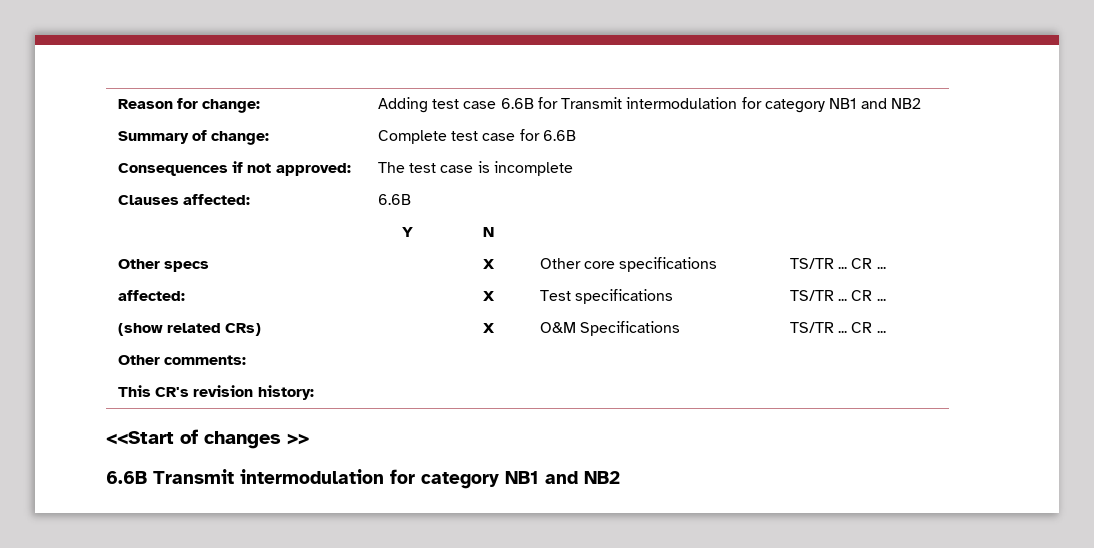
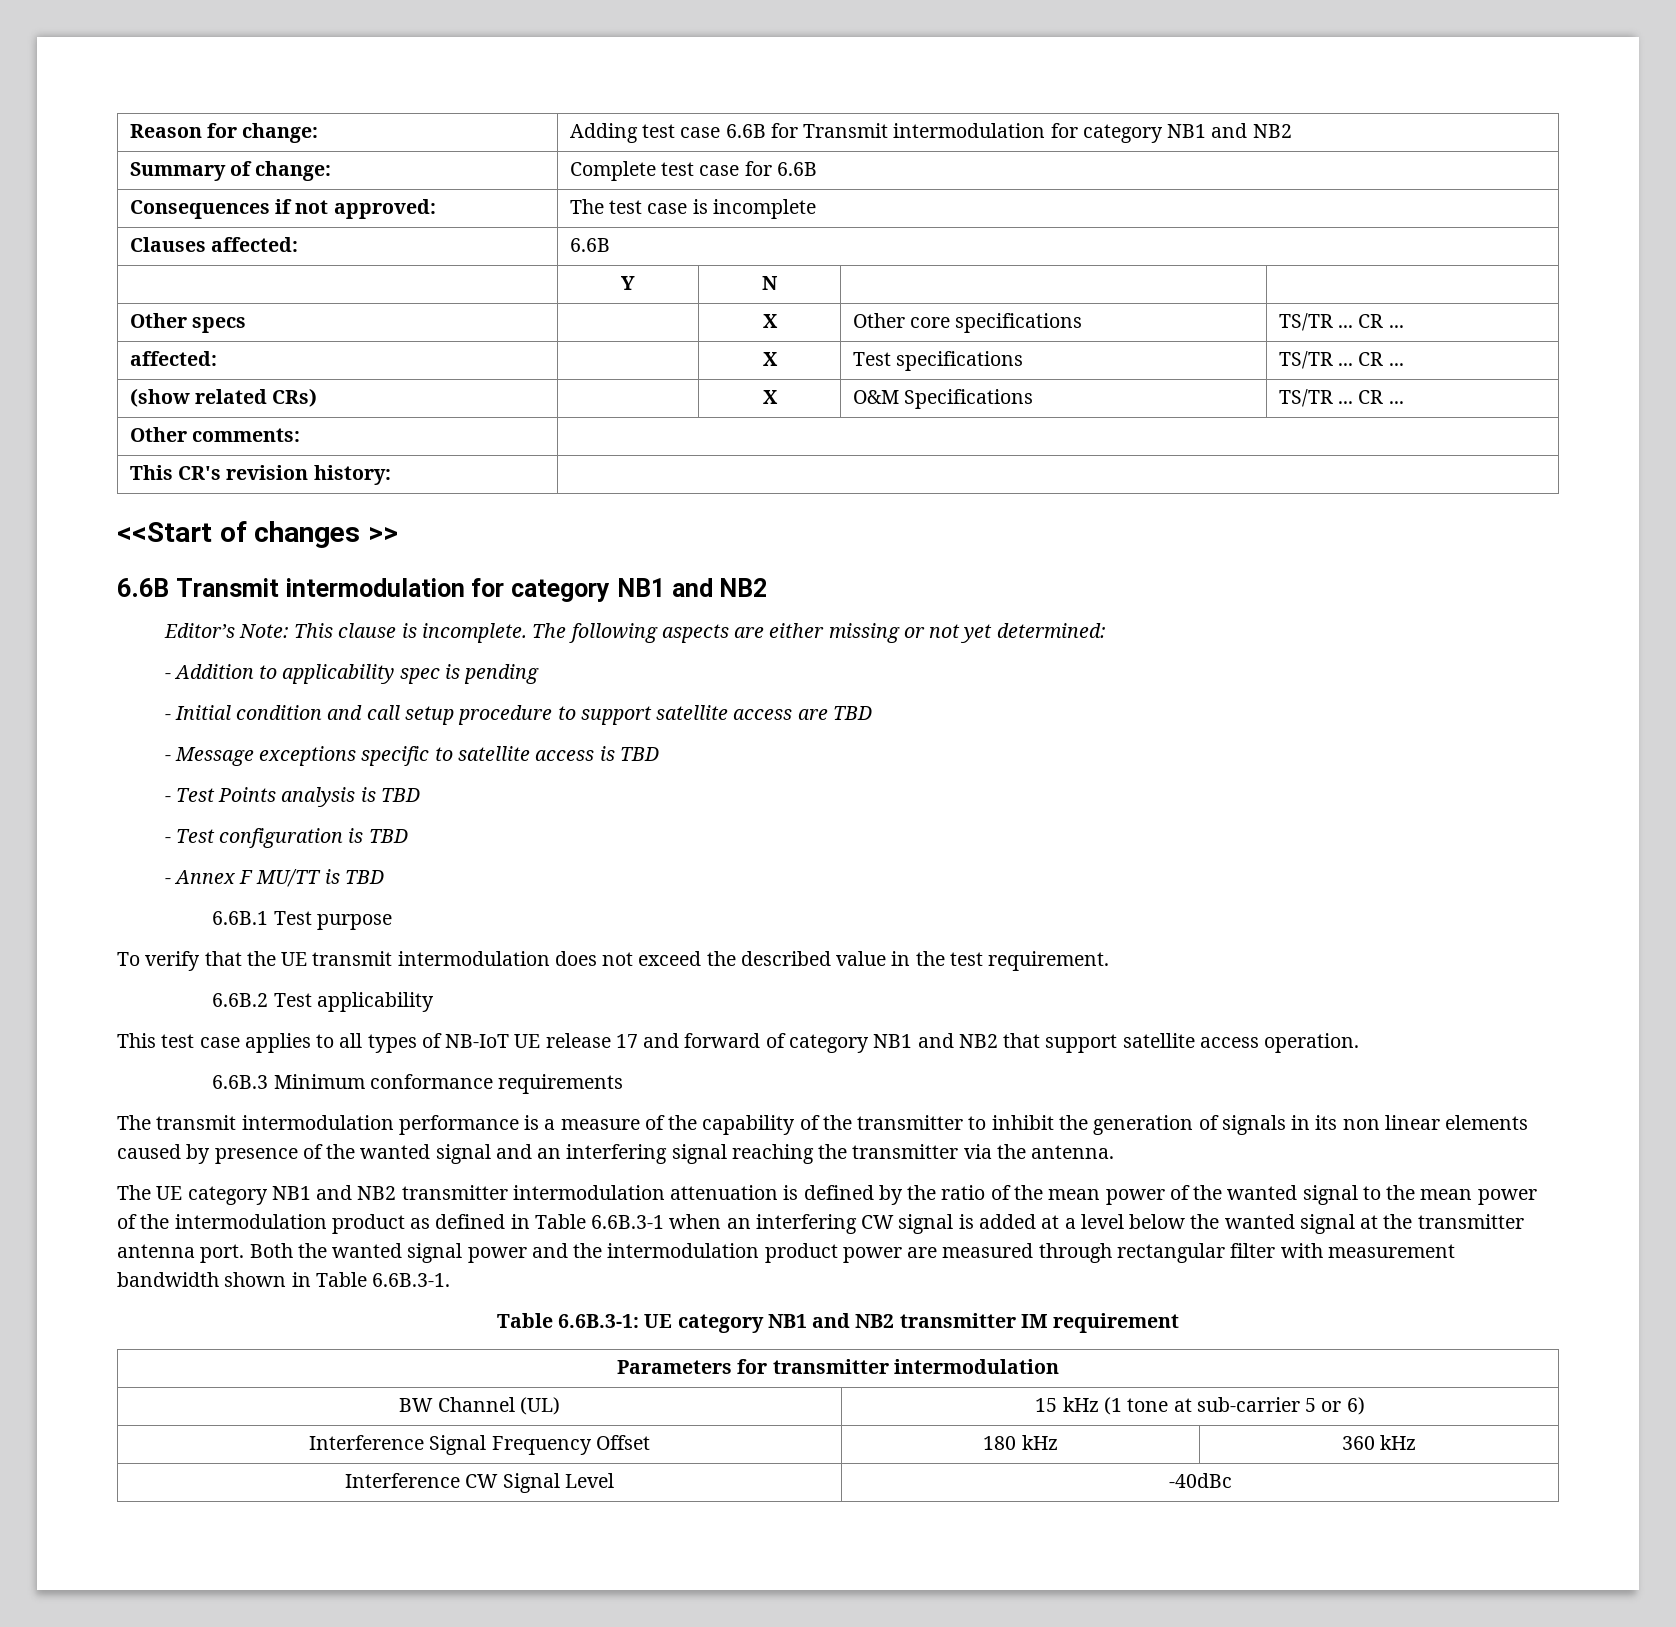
+ Editor’s Note: This clause is incomplete. The following aspects are either missing or not yet determined:
+ - Addition to applicability spec is pending
+ - Initial condition and call setup procedure to support satellite access are TBD
+ - Message exceptions specific to satellite access is TBD
+ - Test Points analysis is TBD
+ - Test configuration is TBD
+ - Annex F MU/TT is TBD
+ 6.6B.1 Test purpose
+ To verify that the UE transmit intermodulation does not exceed the described value in the test requirement.
+ 6.6B.2 Test applicability
+ This test case applies to all types of NB-IoT UE release 17 and forward of category NB1 and NB2 that support satellite access operation.
+ 6.6B.3 Minimum conformance requirements
+ The transmit intermodulation performance is a measure of the capability of the transmitter to inhibit the generation of signals in its non linear elements caused by presence of the wanted signal and an interfering signal reaching the transmitter via the antenna.
+ The UE category NB1 and NB2 transmitter intermodulation attenuation is defined by the ratio of the mean power of the wanted signal to the mean power of the intermodulation product as defined in Table 6.6B.3-1 when an interfering CW signal is added at a level below the wanted signal at the transmitter antenna port. Both the wanted signal power and the intermodulation product power are measured through rectangular filter with measurement bandwidth shown in Table 6.6B.3-1.
+ Table 6.6B.3-1: UE category NB1 and NB2 transmitter IM requirement
+ Parameters for transmitter intermodulation
+ BW Channel (UL) | 15 kHz (1 tone at sub-carrier 5 or 6)
+ Interference Signal Frequency Offset | 180 kHz | 360 kHz
+ Interference CW Signal Level | -40dBc

